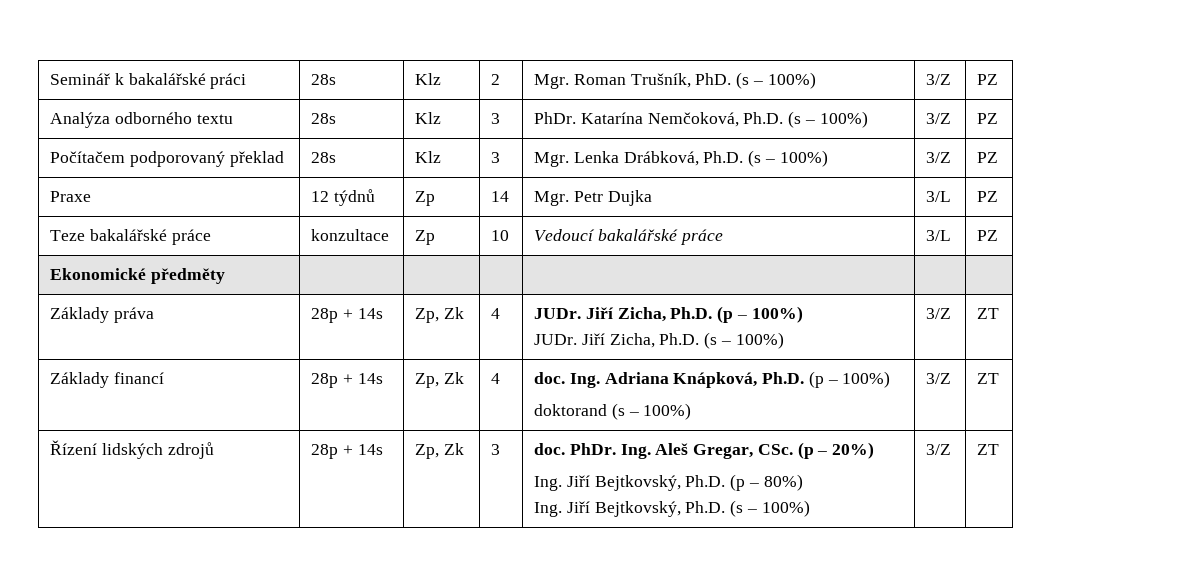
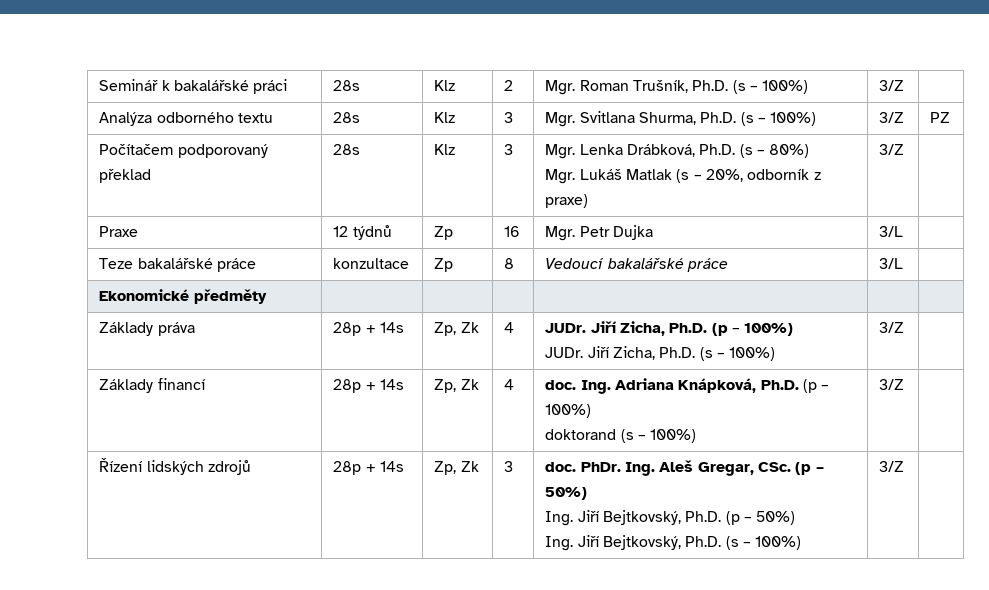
- Seminář k bakalářské práci | 28s | Klz | 2 | Mgr. Roman Trušník, PhD. (s – 100%) | 3/Z | PZ
+ Seminář k bakalářské práci | 28s | Klz | 2 | Mgr. Roman Trušník, Ph.D. (s – 100%) | 3/Z |
- Analýza odborného textu | 28s | Klz | 3 | PhDr. Katarína Nemčoková, Ph.D. (s – 100%) | 3/Z | PZ
+ Analýza odborného textu | 28s | Klz | 3 | Mgr. Svitlana Shurma, Ph.D. (s – 100%) | 3/Z | PZ
- Počítačem podporovaný překlad | 28s | Klz | 3 | Mgr. Lenka Drábková, Ph.D. (s – 100%) | 3/Z | PZ
+ Počítačem podporovaný překlad | 28s | Klz | 3 | Mgr. Lenka Drábková, Ph.D. (s – 80%)
+ Mgr. Lukáš Matlak (s – 20%, odborník z praxe) | 3/Z |
- Praxe | 12 týdnů | Zp | 14 | Mgr. Petr Dujka | 3/L | PZ
+ Praxe | 12 týdnů | Zp | 16 | Mgr. Petr Dujka | 3/L |
- Teze bakalářské práce | konzultace | Zp | 10 | Vedoucí bakalářské práce | 3/L | PZ
+ Teze bakalářské práce | konzultace | Zp | 8 | Vedoucí bakalářské práce | 3/L |
  Základy práva | 28p + 14s | Zp, Zk | 4 | JUDr. Jiří Zicha, Ph.D. (p – 100%)
- JUDr. Jiří Zicha, Ph.D. (s – 100%) | 3/Z | ZT
+ JUDr. Jiří Zicha, Ph.D. (s – 100%) | 3/Z |
  Základy financí | 28p + 14s | Zp, Zk | 4 | doc. Ing. Adriana Knápková, Ph.D. (p – 100%)
- doktorand (s – 100%) | 3/Z | ZT
+ doktorand (s – 100%) | 3/Z |
- Řízení lidských zdrojů | 28p + 14s | Zp, Zk | 3 | doc. PhDr. Ing. Aleš Gregar, CSc. (p – 20%)
- Ing. Jiří Bejtkovský, Ph.D. (p – 80%)
- Ing. Jiří Bejtkovský, Ph.D. (s – 100%) | 3/Z | ZT
+ Řízení lidských zdrojů | 28p + 14s | Zp, Zk | 3 | doc. PhDr. Ing. Aleš Gregar, CSc. (p – 50%)
+ Ing. Jiří Bejtkovský, Ph.D. (p – 50%)
+ Ing. Jiří Bejtkovský, Ph.D. (s – 100%) | 3/Z |

